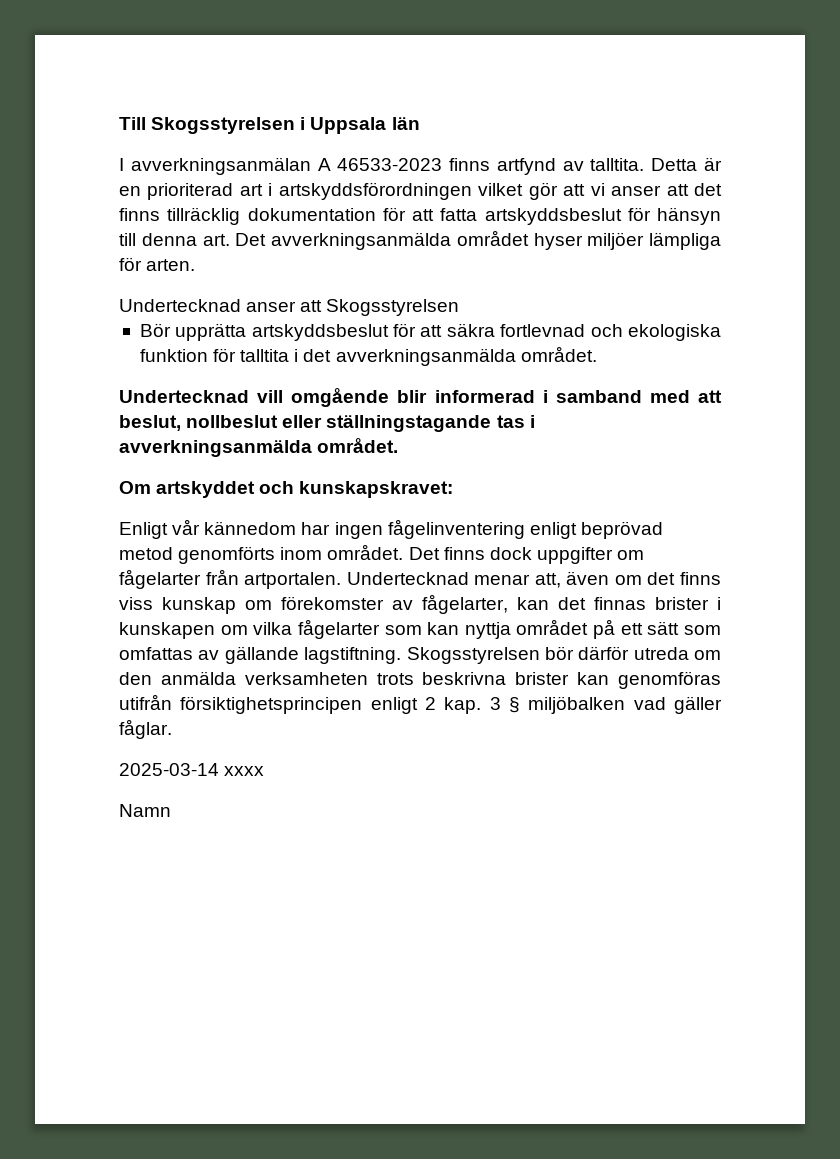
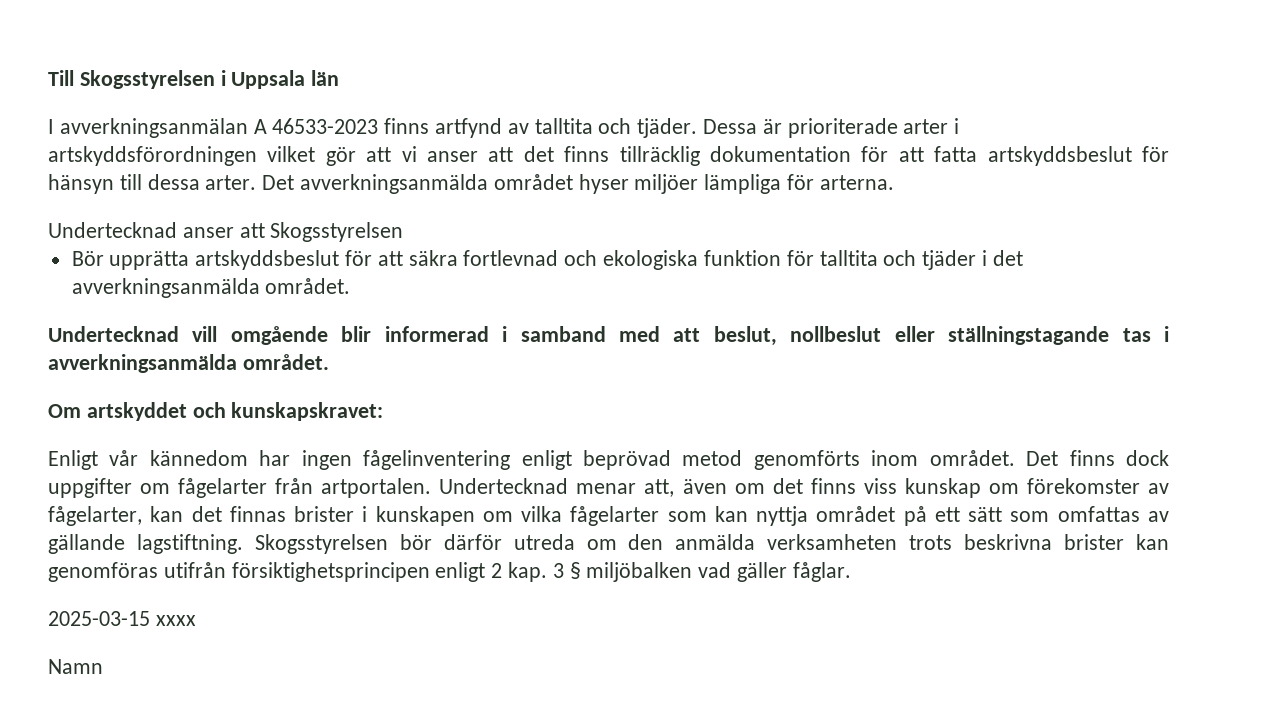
- I avverkningsanmälan A 46533-2023 finns artfynd av talltita. Detta är en prioriterad art i artskyddsförordningen vilket gör att vi anser att det finns tillräcklig dokumentation för att fatta artskyddsbeslut för hänsyn till denna art. Det avverkningsanmälda området hyser miljöer lämpliga för arten.
+ I avverkningsanmälan A 46533-2023 finns artfynd av talltita och tjäder. Dessa är prioriterade arter i artskyddsförordningen vilket gör att vi anser att det finns tillräcklig dokumentation för att fatta artskyddsbeslut för hänsyn till dessa arter. Det avverkningsanmälda området hyser miljöer lämpliga för arterna.
- Bör upprätta artskyddsbeslut för att säkra fortlevnad och ekologiska funktion för talltita i det avverkningsanmälda området.
+ Bör upprätta artskyddsbeslut för att säkra fortlevnad och ekologiska funktion för talltita och tjäder i det avverkningsanmälda området.
- 2025-03-14 xxxx
+ 2025-03-15 xxxx

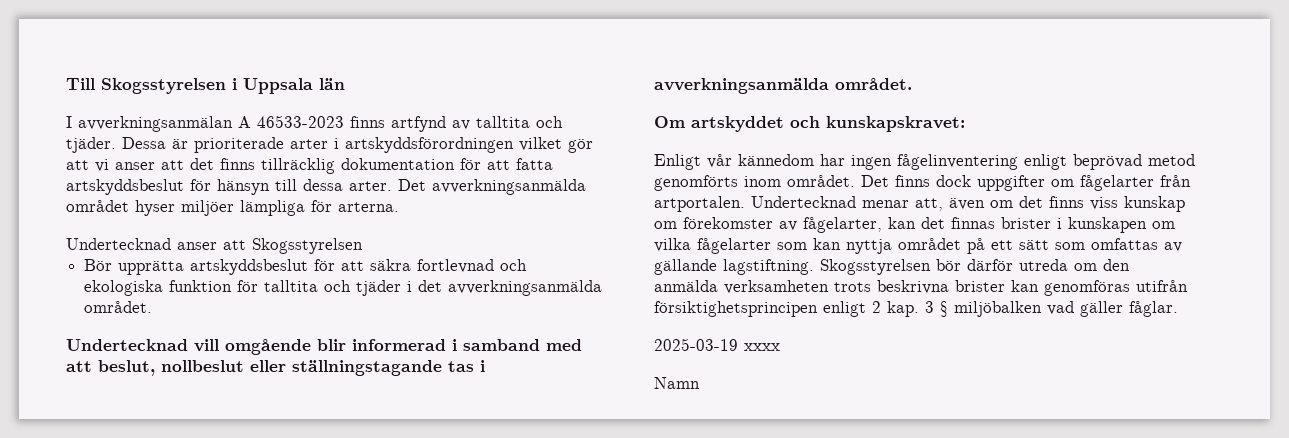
- 2025-03-15 xxxx
+ 2025-03-19 xxxx

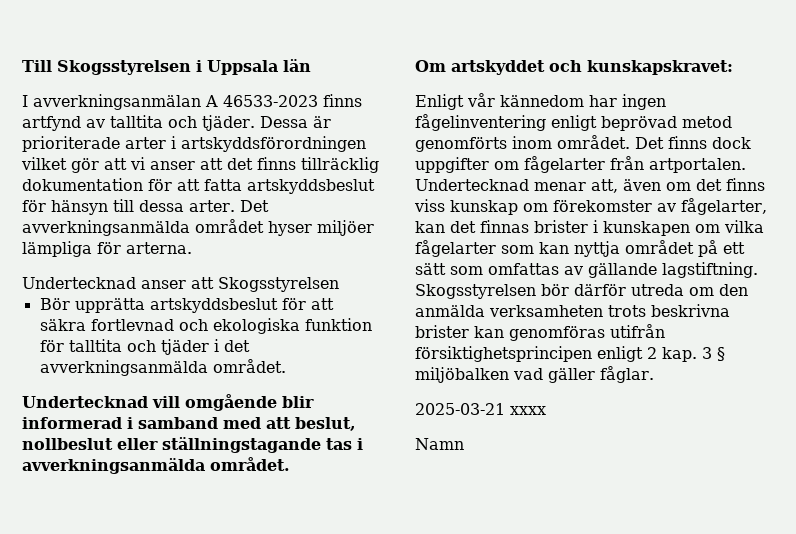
- 2025-03-19 xxxx
+ 2025-03-21 xxxx

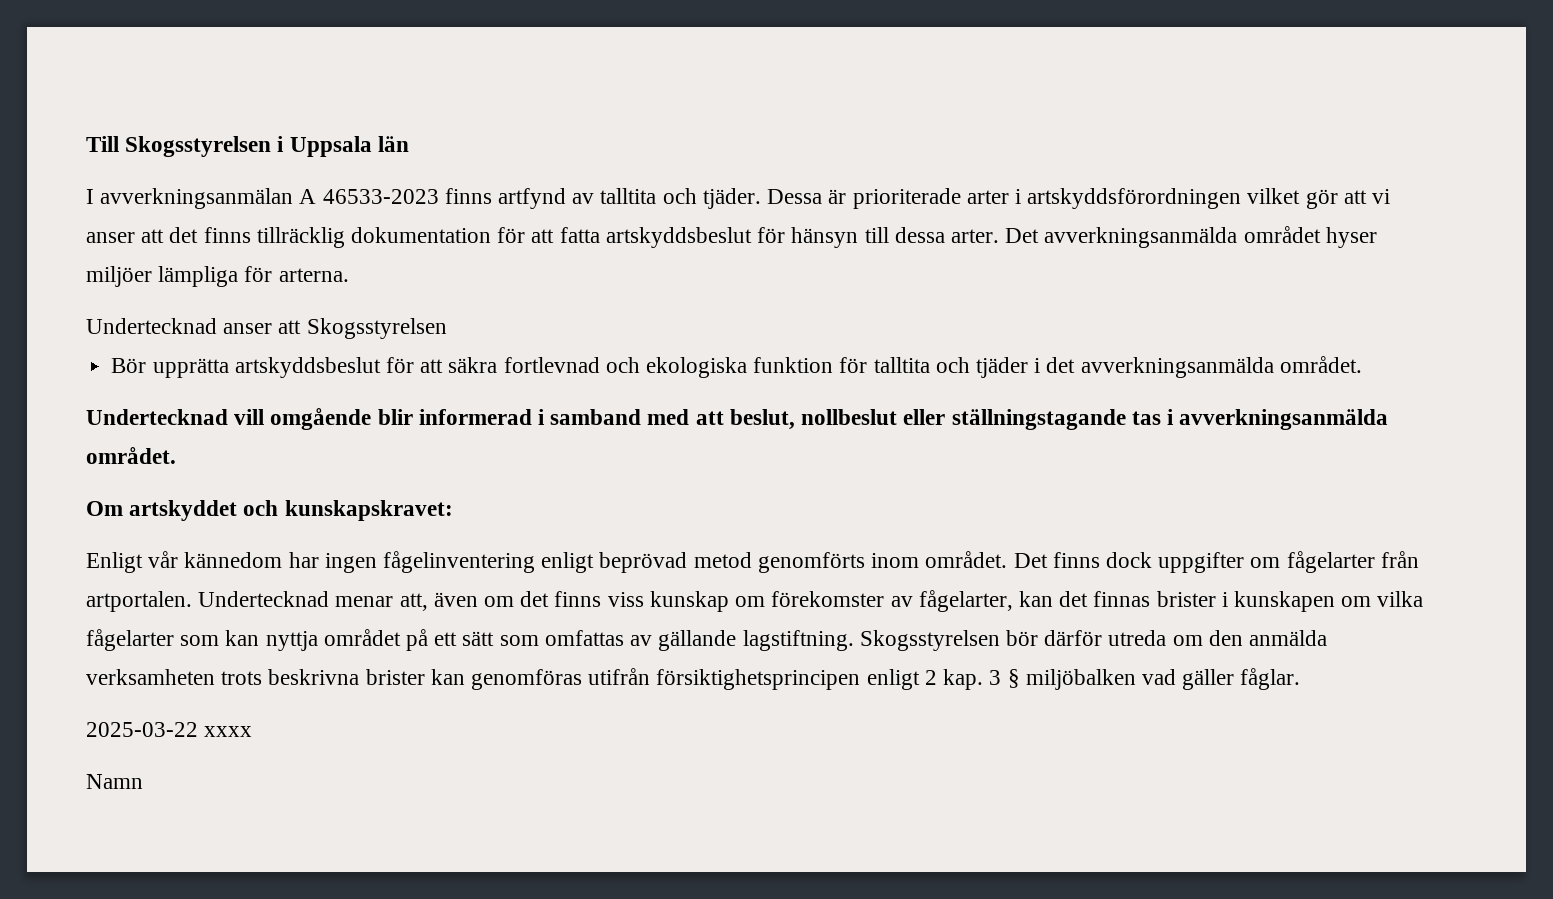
- 2025-03-21 xxxx
+ 2025-03-22 xxxx

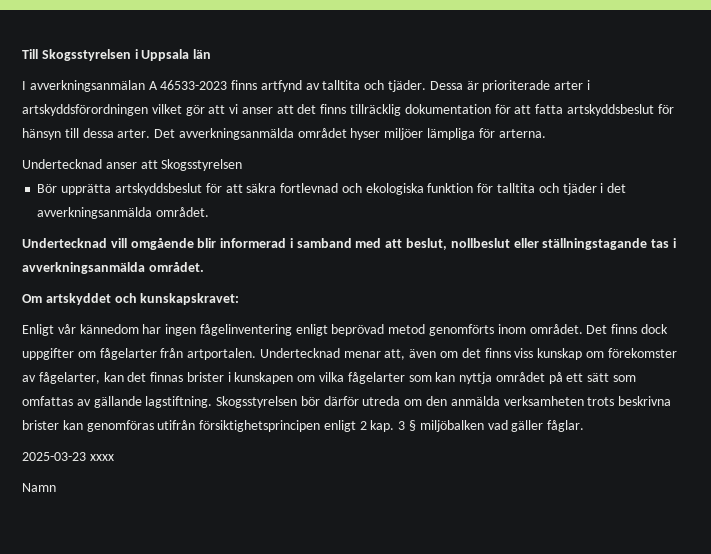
- 2025-03-22 xxxx
+ 2025-03-23 xxxx

